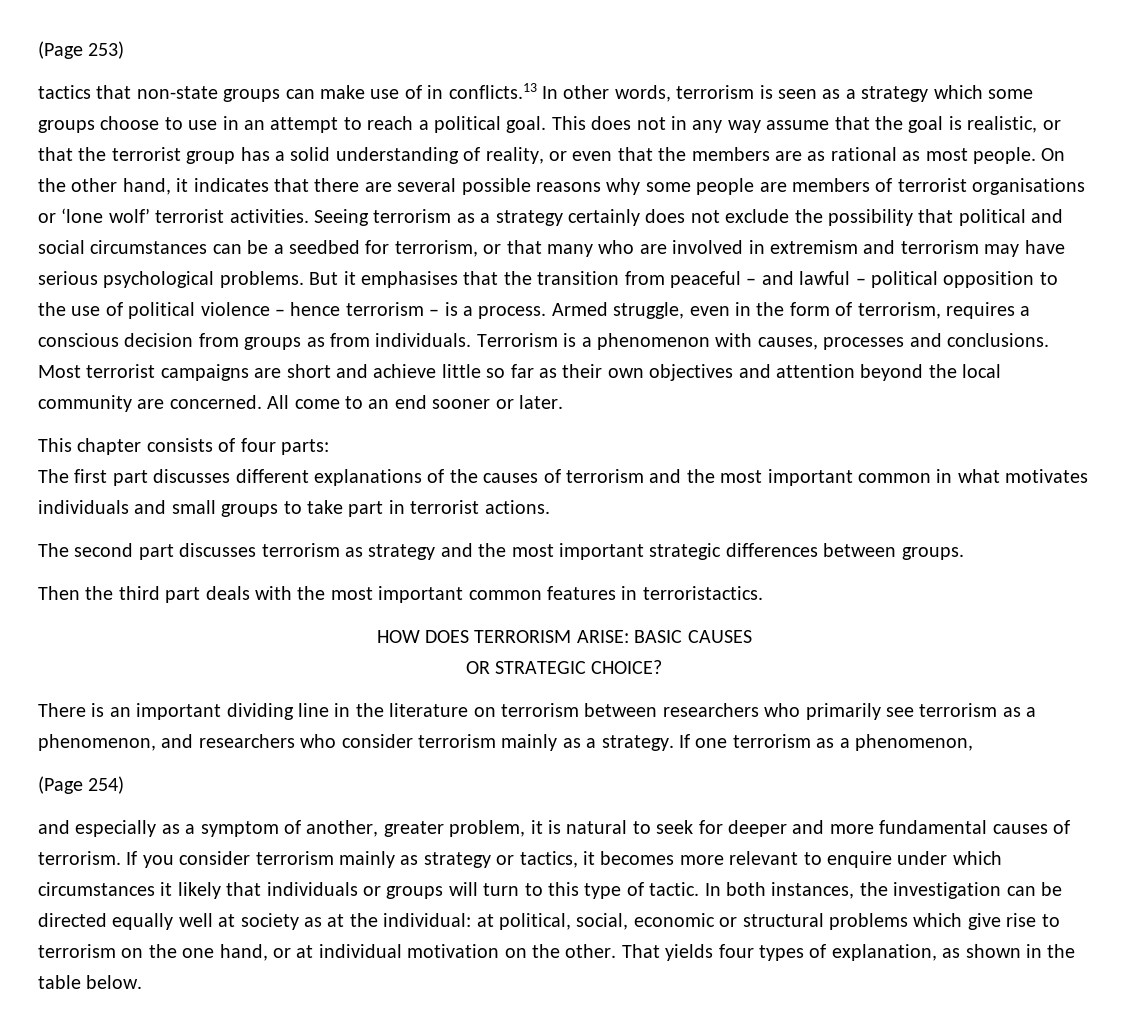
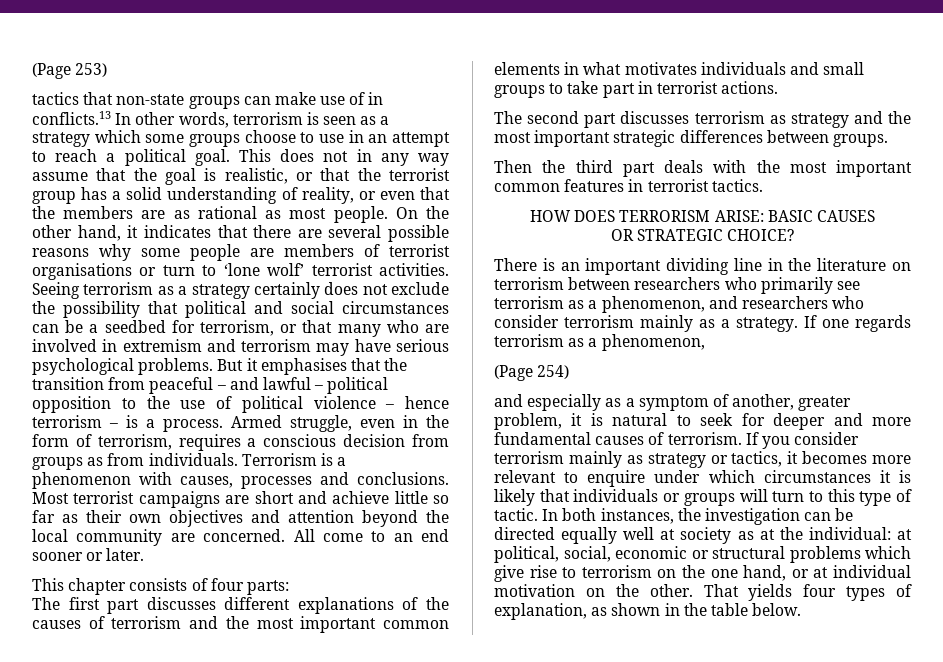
- On the other hand, it indicates that there are several possible reasons why some people are members of terrorist organisations or ‘lone wolf’ terrorist activities.
+ On the other hand, it indicates that there are several possible reasons why some people are members of terrorist organisations or turn to ‘lone wolf’ terrorist activities.
- The first part discusses different explanations of the causes of terrorism and the most important common in what motivates individuals and small groups to take part in terrorist actions.
+ The first part discusses different explanations of the causes of terrorism and the most important common elements in what motivates individuals and small groups to take part in terrorist actions.
- Then the third part deals with the most important common features in terroristactics.
+ Then the third part deals with the most important common features in terrorist tactics.
- If one terrorism as a phenomenon,
+ If one regards terrorism as a phenomenon,
- If you consider terrorism mainly as strategy or tactics, it becomes more relevant to enquire under which circumstances it likely that individuals or groups will turn to this type of tactic.
+ If you consider terrorism mainly as strategy or tactics, it becomes more relevant to enquire under which circumstances it is likely that individuals or groups will turn to this type of tactic.

